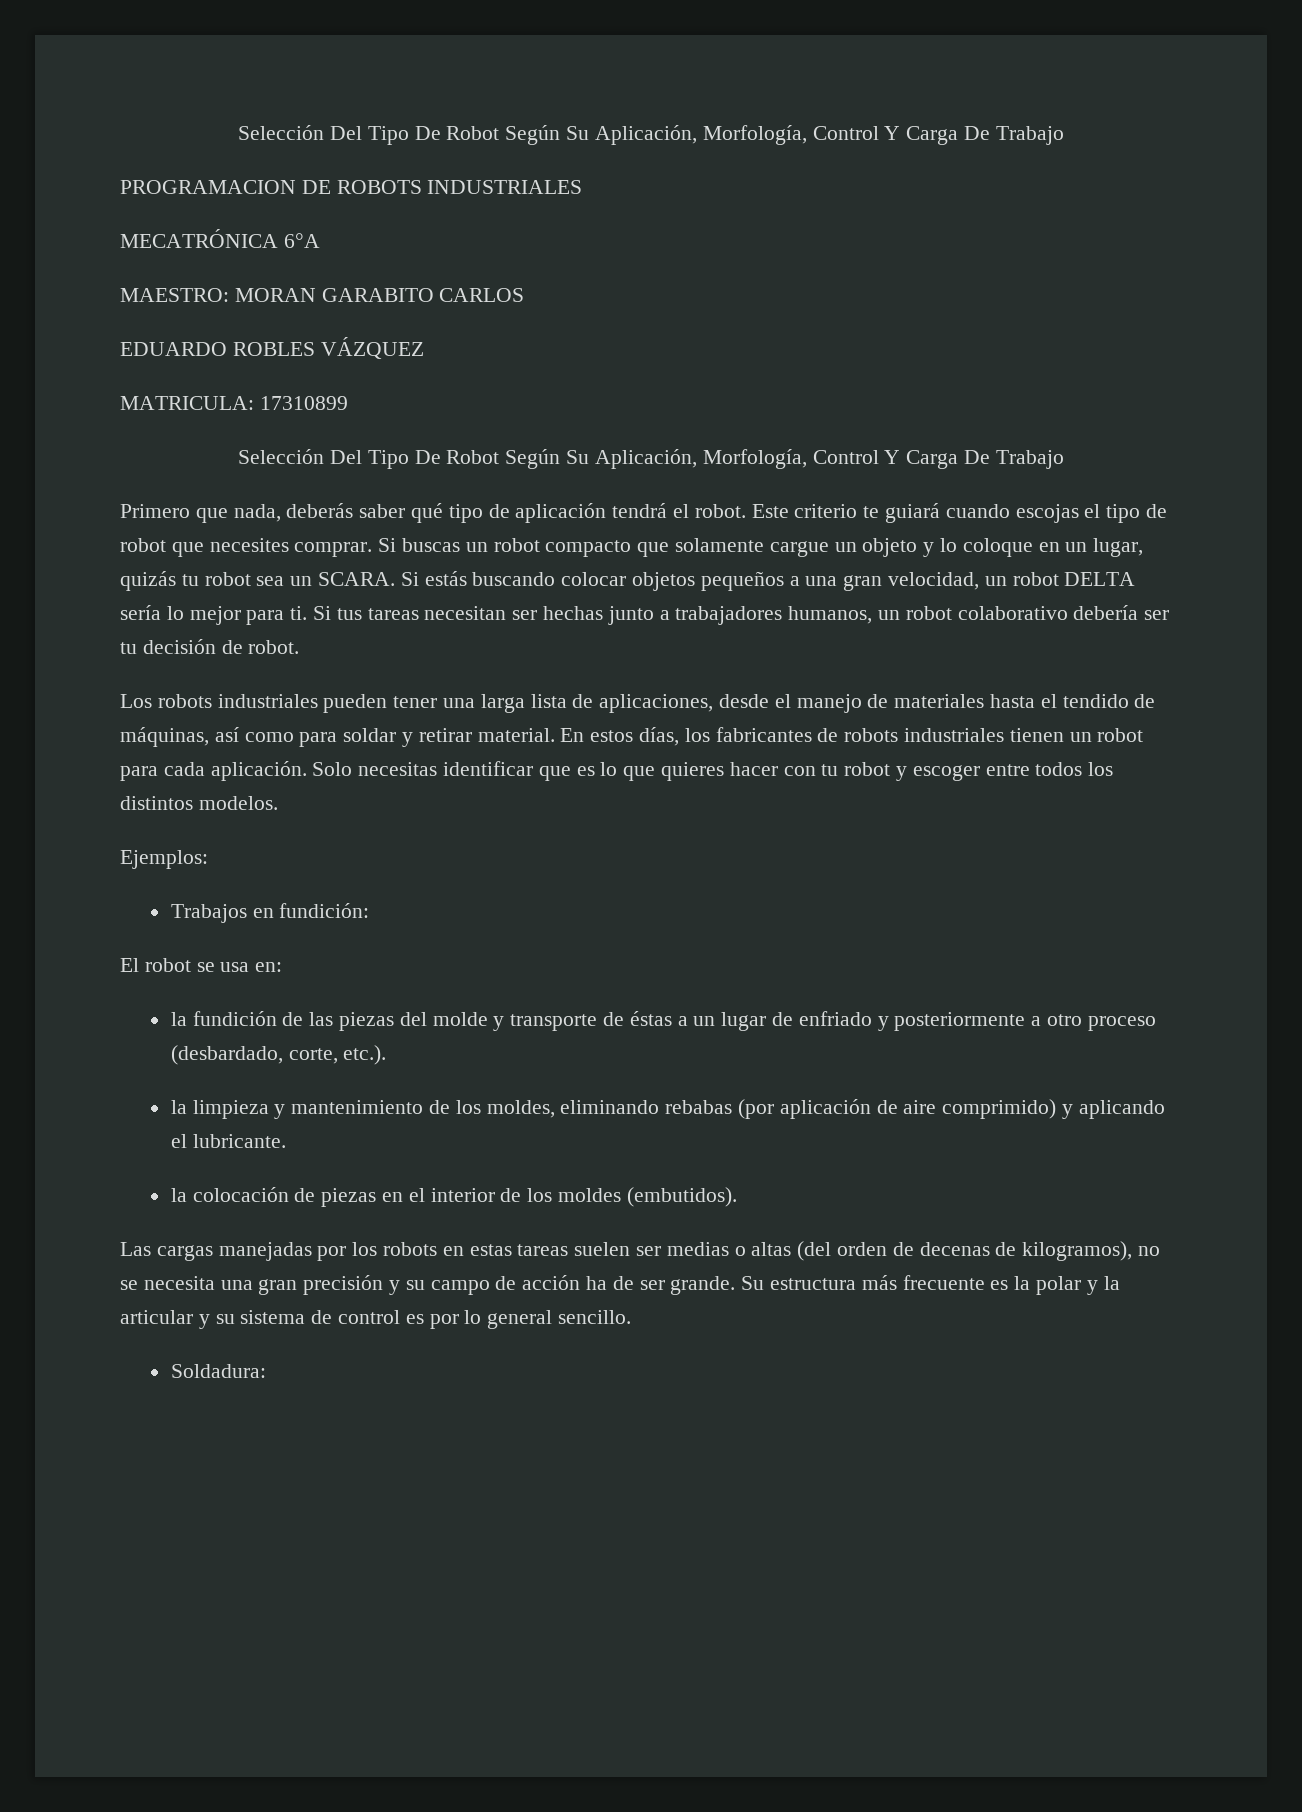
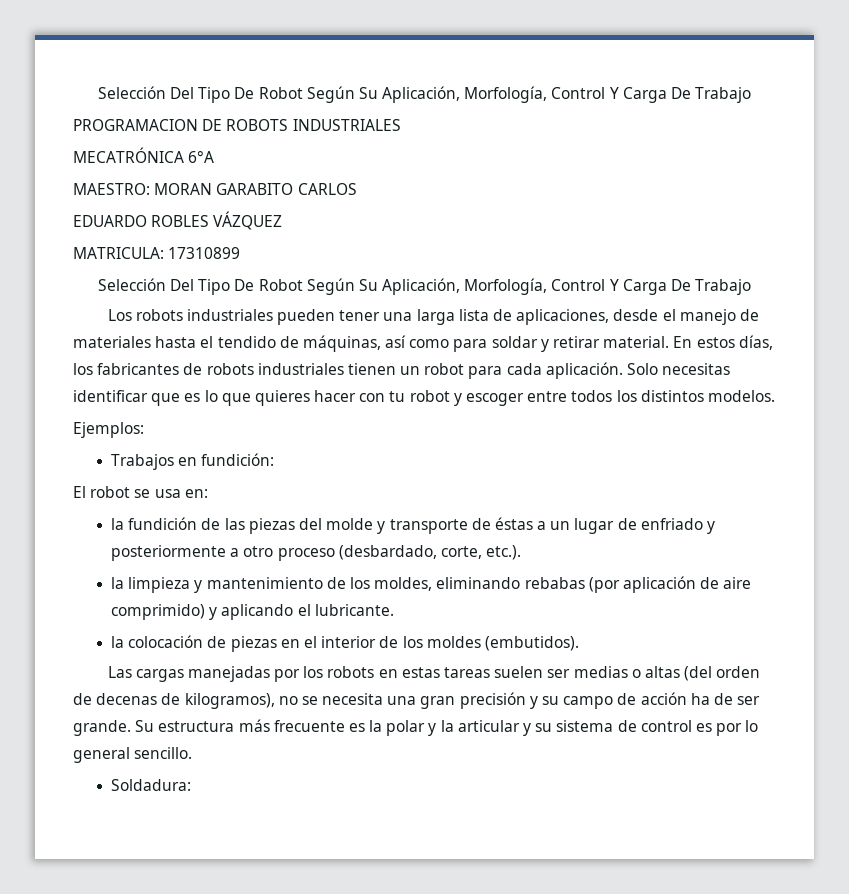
- Primero que nada, deberás saber qué tipo de aplicación tendrá el robot. Este criterio te guiará cuando escojas el tipo de robot que necesites comprar. Si buscas un robot compacto que solamente cargue un objeto y lo coloque en un lugar, quizás tu robot sea un SCARA. Si estás buscando colocar objetos pequeños a una gran velocidad, un robot DELTA sería lo mejor para ti. Si tus tareas necesitan ser hechas junto a trabajadores humanos, un robot colaborativo debería ser tu decisión de robot.

